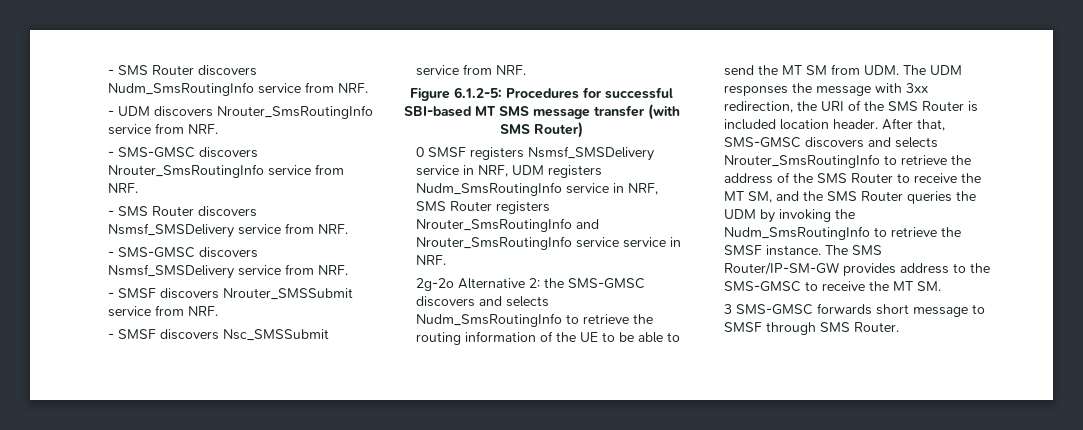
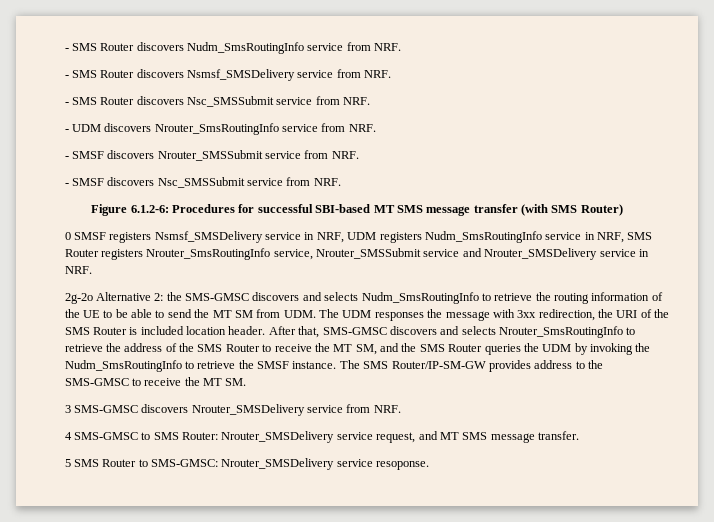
- - UDM discovers Nrouter_SmsRoutingInfo service from NRF.
- - SMS-GMSC discovers Nrouter_SmsRoutingInfo service from NRF.
- - SMS-GMSC discovers Nsmsf_SMSDelivery service from NRF.
+ - SMS Router discovers Nsc_SMSSubmit service from NRF.
+ - UDM discovers Nrouter_SmsRoutingInfo service from NRF.
- Figure 6.1.2-5: Procedures for successful SBI-based MT SMS message transfer (with SMS Router)
+ Figure 6.1.2-6: Procedures for successful SBI-based MT SMS message transfer (with SMS Router)
- 0 SMSF registers Nsmsf_SMSDelivery service in NRF, UDM registers Nudm_SmsRoutingInfo service in NRF, SMS Router registers Nrouter_SmsRoutingInfo and Nrouter_SmsRoutingInfo service service in NRF.
+ 0 SMSF registers Nsmsf_SMSDelivery service in NRF, UDM registers Nudm_SmsRoutingInfo service in NRF, SMS Router registers Nrouter_SmsRoutingInfo service, Nrouter_SMSSubmit service and Nrouter_SMSDelivery service in NRF.
- 3 SMS-GMSC forwards short message to SMSF through SMS Router.
+ 3 SMS-GMSC discovers Nrouter_SMSDelivery service from NRF.
+ 4 SMS-GMSC to SMS Router: Nrouter_SMSDelivery service request, and MT SMS message transfer.
+ 5 SMS Router to SMS-GMSC: Nrouter_SMSDelivery service resoponse.

